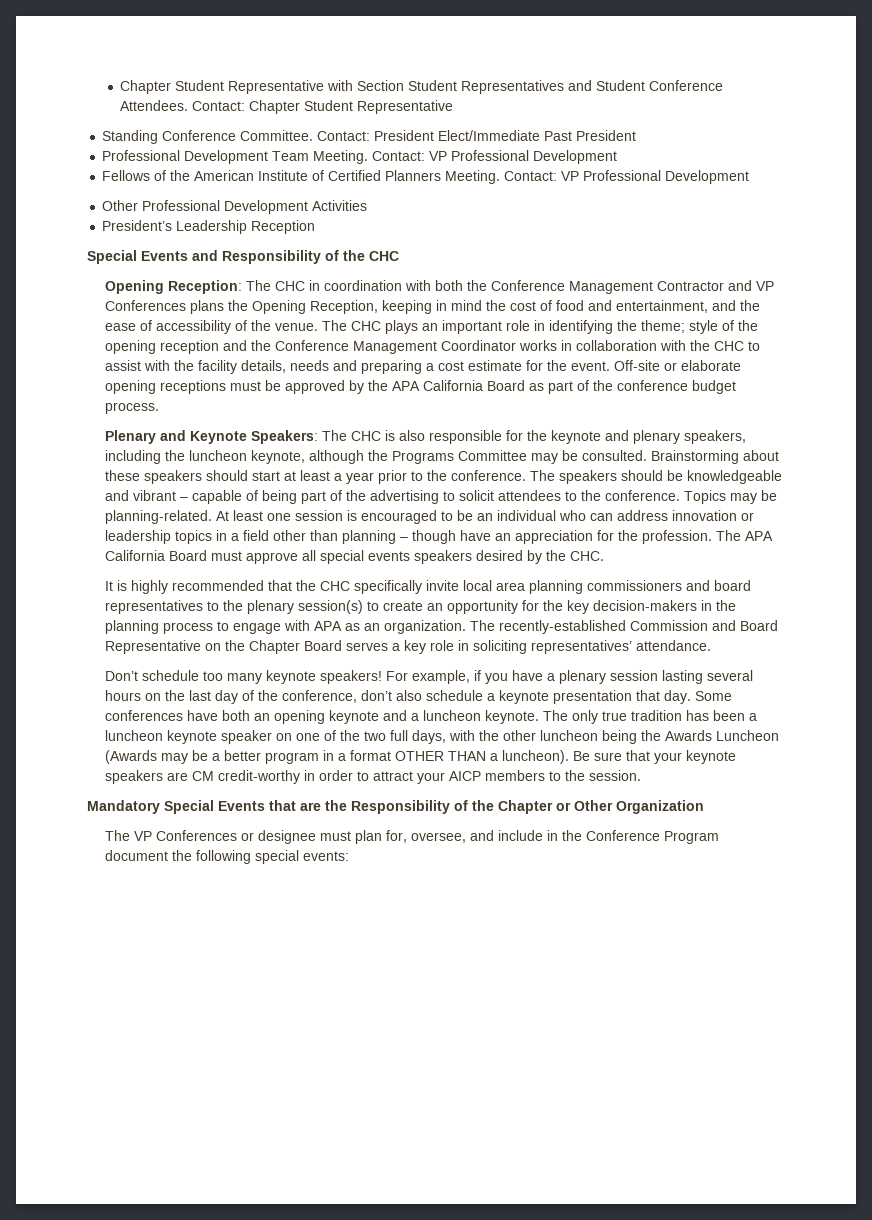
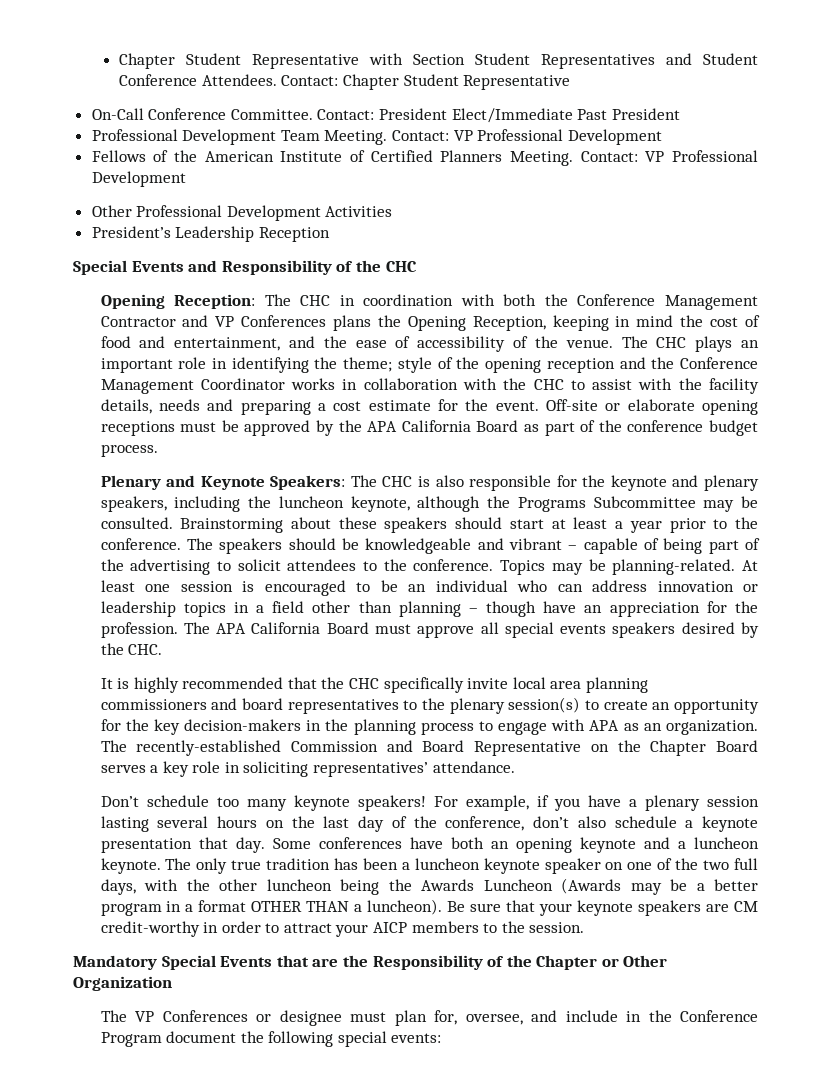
- Standing Conference Committee.
+ On-Call Conference Committee.
- Plenary and Keynote Speakers: The CHC is also responsible for the keynote and plenary speakers, including the luncheon keynote, although the Programs Committee may be consulted.
+ Plenary and Keynote Speakers: The CHC is also responsible for the keynote and plenary speakers, including the luncheon keynote, although the Programs Subcommittee may be consulted.

